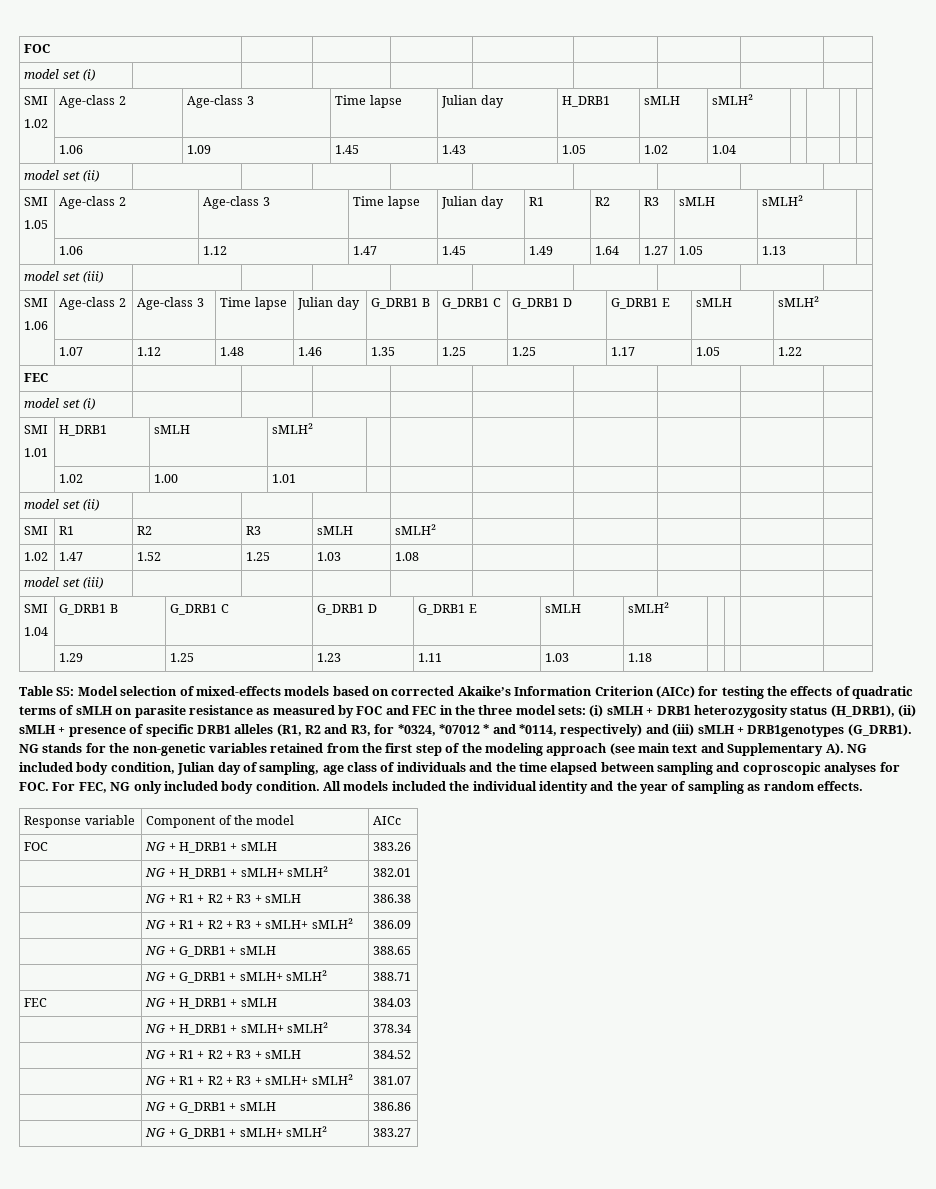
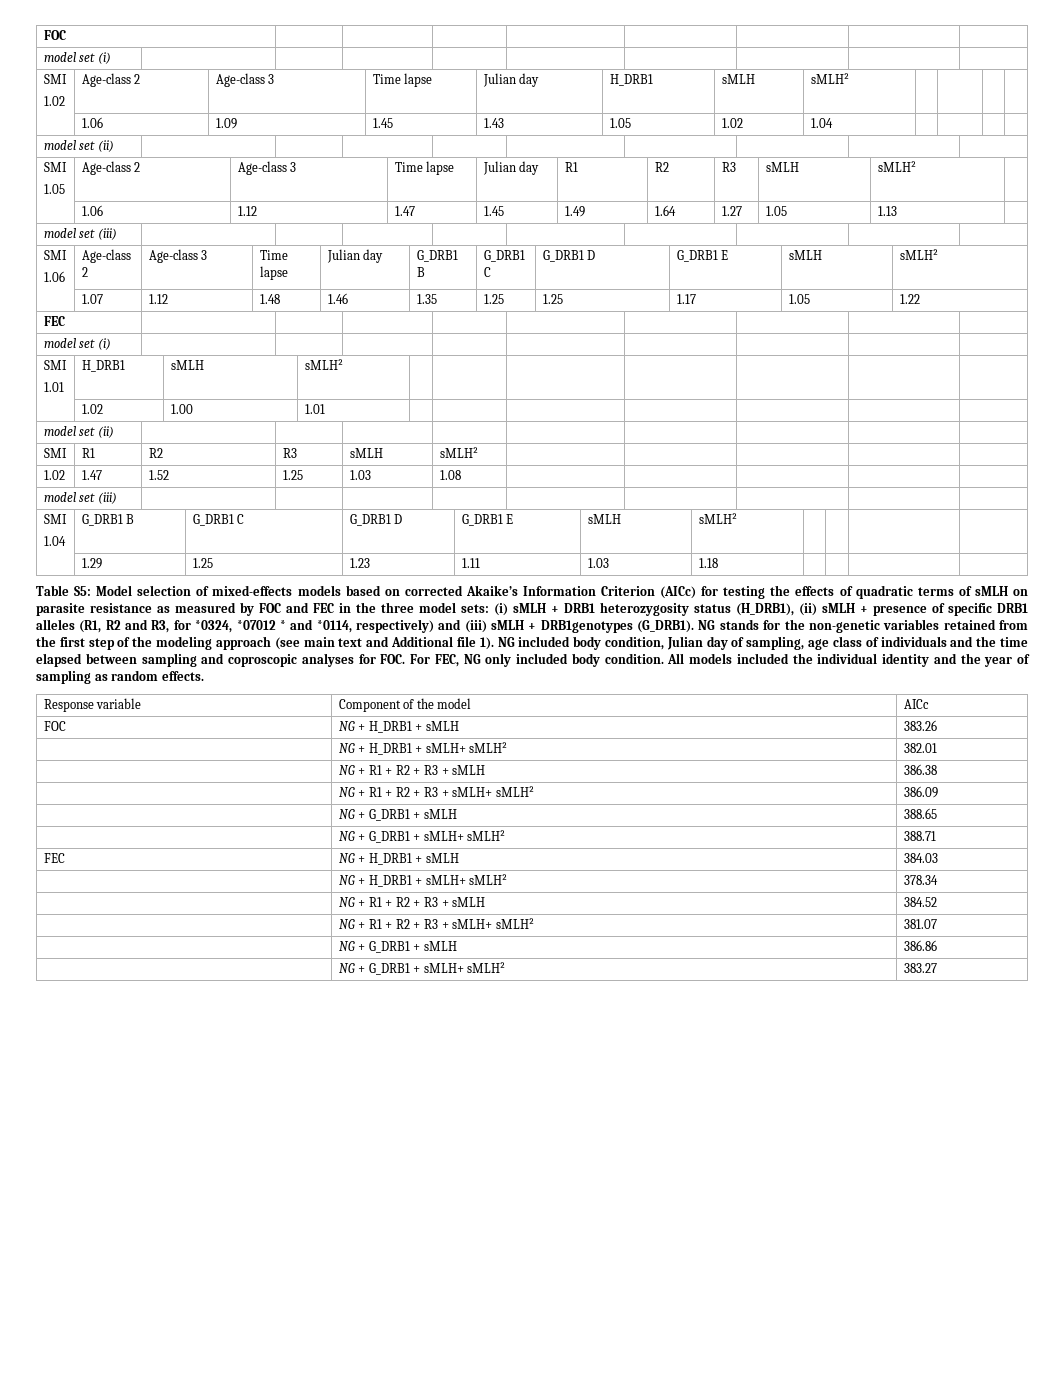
- NG stands for the non-genetic variables retained from the first step of the modeling approach (see main text and Supplementary A). NG included body condition, Julian day of sampling, age class of individuals and the time elapsed between sampling and coproscopic analyses for FOC. For FEC, NG only included body condition.
+ NG stands for the non-genetic variables retained from the first step of the modeling approach (see main text and Additional file 1). NG included body condition, Julian day of sampling, age class of individuals and the time elapsed between sampling and coproscopic analyses for FOC. For FEC, NG only included body condition.

